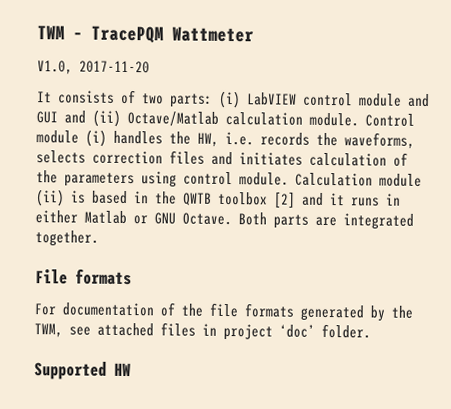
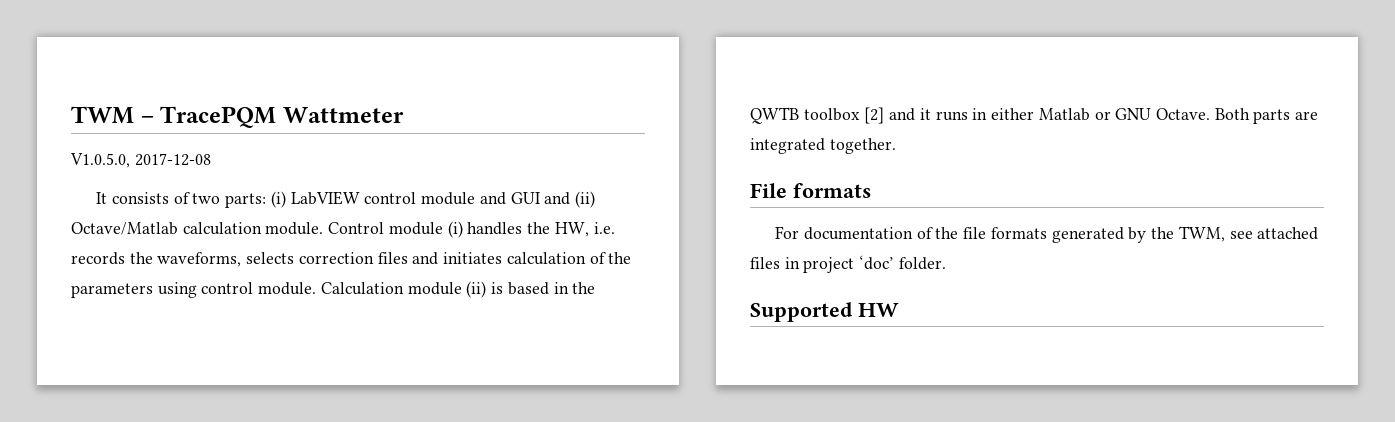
- V1.0, 2017-11-20
+ V1.0.5.0, 2017-12-08

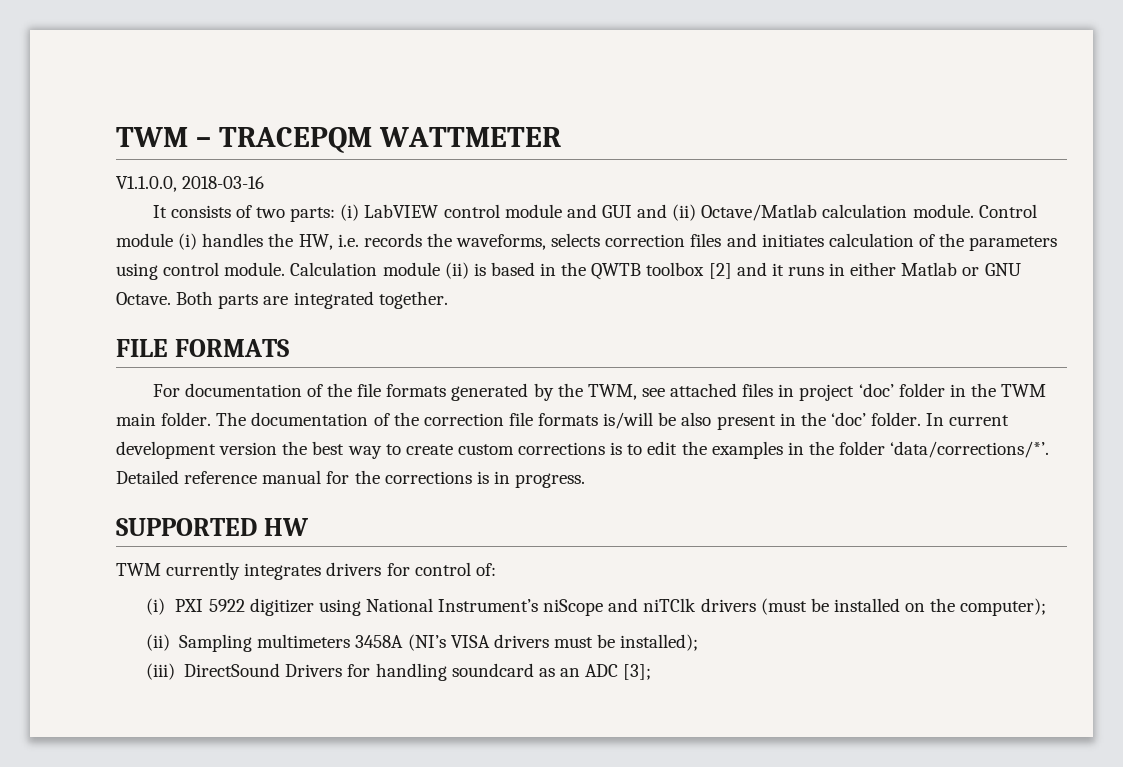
- TWM – TracePQM Wattmeter
- V1.0.5.0, 2017-12-08
+ TWM – TRACEPQM WATTMETER
+ V1.1.0.0, 2018-03-16
- File formats
+ FILE FORMATS
- For documentation of the file formats generated by the TWM, see attached files in project ‘doc’ folder.
- Supported HW
+ For documentation of the file formats generated by the TWM, see attached files in project ‘doc’ folder in the TWM main folder. The documentation of the correction file formats is/will be also present in the ‘doc’ folder. In current development version the best way to create custom corrections is to edit the examples in the folder ‘data/corrections/*’. Detailed reference manual for the corrections is in progress.
+ SUPPORTED HW
+ TWM currently integrates drivers for control of:
+ (i) PXI 5922 digitizer using National Instrument’s niScope and niTClk drivers (must be installed on the computer);
+ (ii) Sampling multimeters 3458A (NI’s VISA drivers must be installed);
+ (iii) DirectSound Drivers for handling soundcard as an ADC [3];

